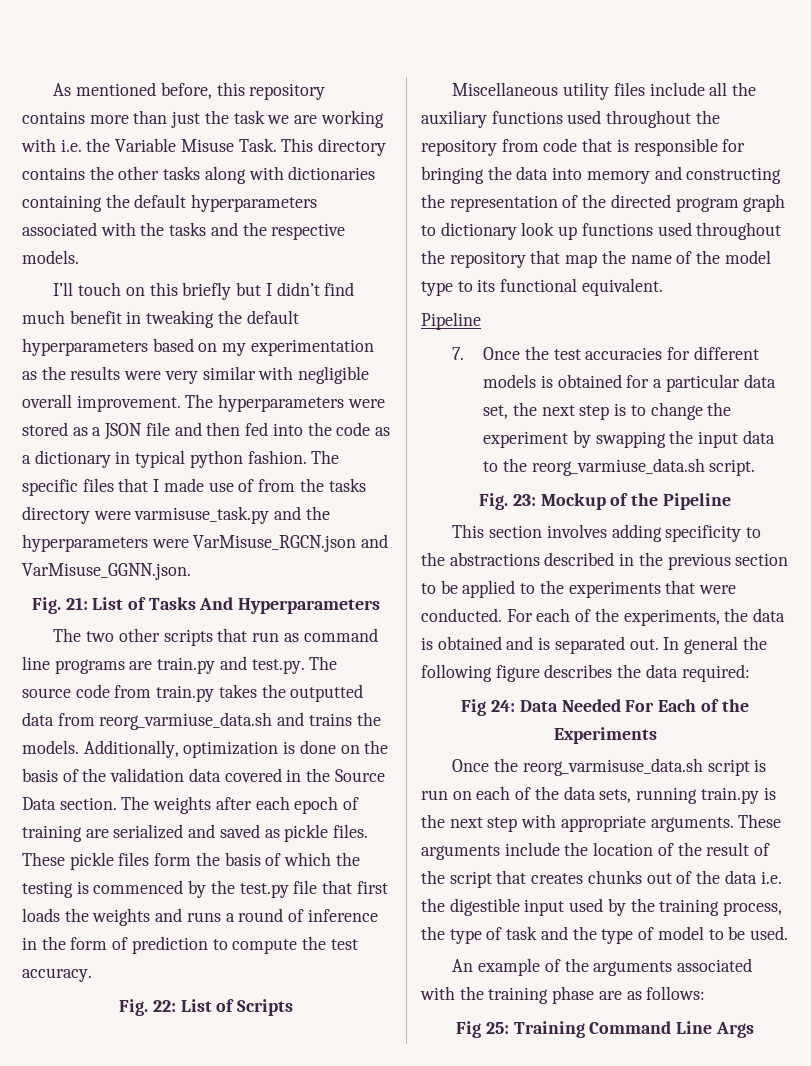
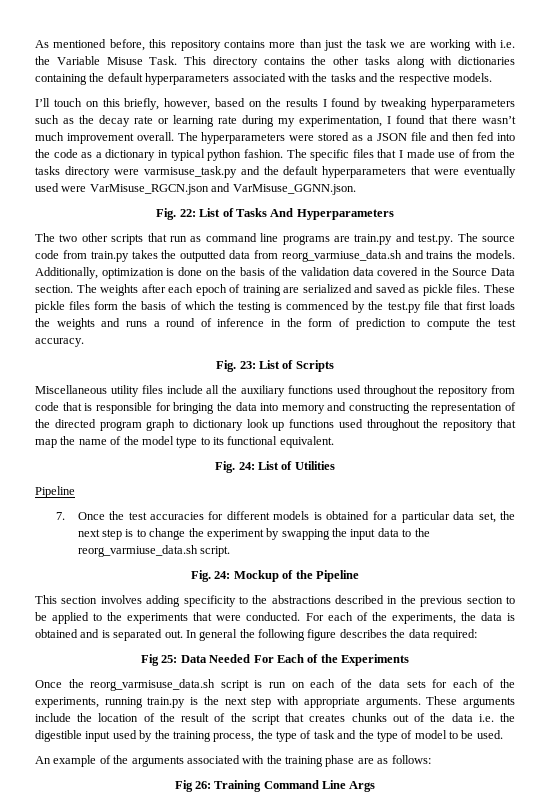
- I’ll touch on this briefly but I didn’t find much benefit in tweaking the default hyperparameters based on my experimentation as the results were very similar with negligible overall improvement.
+ I’ll touch on this briefly, however, based on the results I found by tweaking hyperparameters such as the decay rate or learning rate during my experimentation, I found that there wasn’t much improvement overall.
- The specific files that I made use of from the tasks directory were varmisuse_task.py and the hyperparameters were VarMisuse_RGCN.json and VarMisuse_GGNN.json.
+ The specific files that I made use of from the tasks directory were varmisuse_task.py and the default hyperparameters that were eventually used were VarMisuse_RGCN.json and VarMisuse_GGNN.json.
- Fig. 21: List of Tasks And Hyperparameters
+ Fig. 22: List of Tasks And Hyperparameters
- Fig. 22: List of Scripts
+ Fig. 23: List of Scripts
+ Fig. 24: List of Utilities
- Fig. 23: Mockup of the Pipeline
+ Fig. 24: Mockup of the Pipeline
- Fig 24: Data Needed For Each of the Experiments
+ Fig 25: Data Needed For Each of the Experiments
- Once the reorg_varmisuse_data.sh script is run on each of the data sets, running train.py is the next step with appropriate arguments.
+ Once the reorg_varmisuse_data.sh script is run on each of the data sets for each of the experiments, running train.py is the next step with appropriate arguments.
- Fig 25: Training Command Line Args
+ Fig 26: Training Command Line Args

